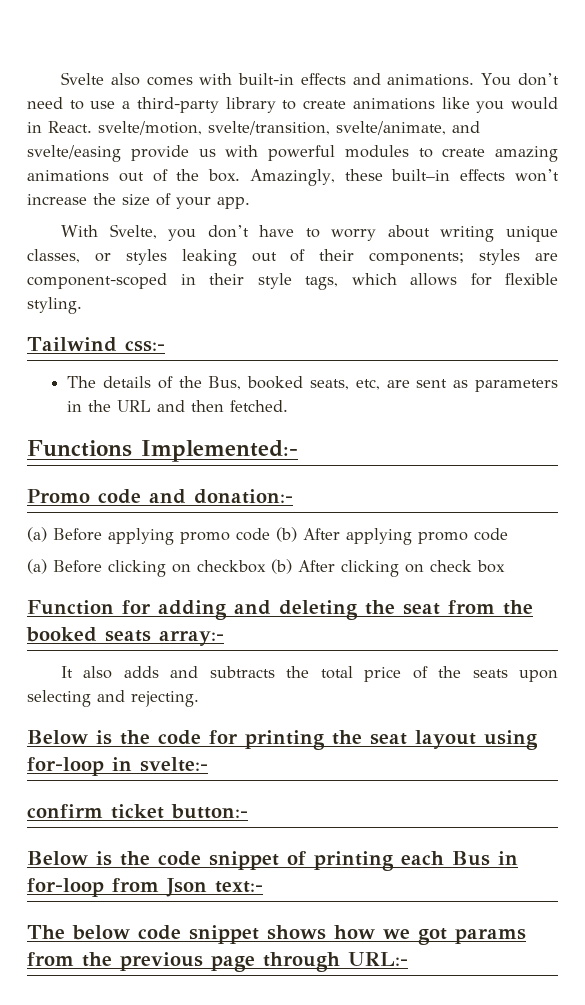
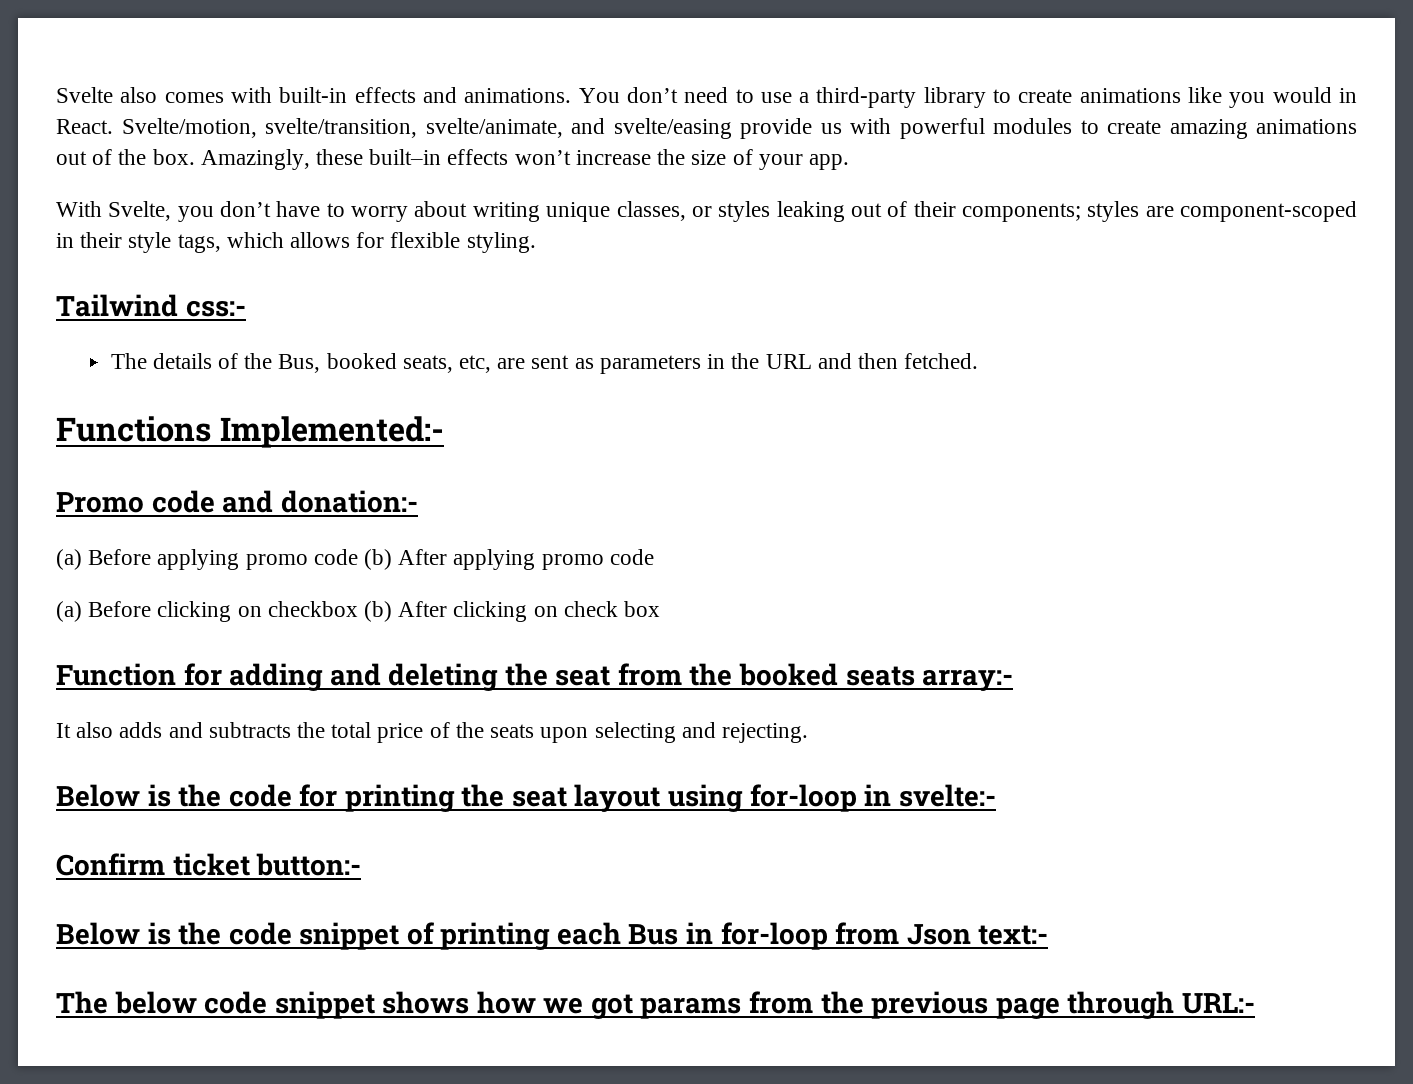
- You don’t need to use a third-party library to create animations like you would in React. svelte/motion, svelte/transition, svelte/animate, and svelte/easing provide us with powerful modules to create amazing animations out of the box.
+ You don’t need to use a third-party library to create animations like you would in React. Svelte/motion, svelte/transition, svelte/animate, and svelte/easing provide us with powerful modules to create amazing animations out of the box.
- confirm ticket button:-
+ Confirm ticket button:-

